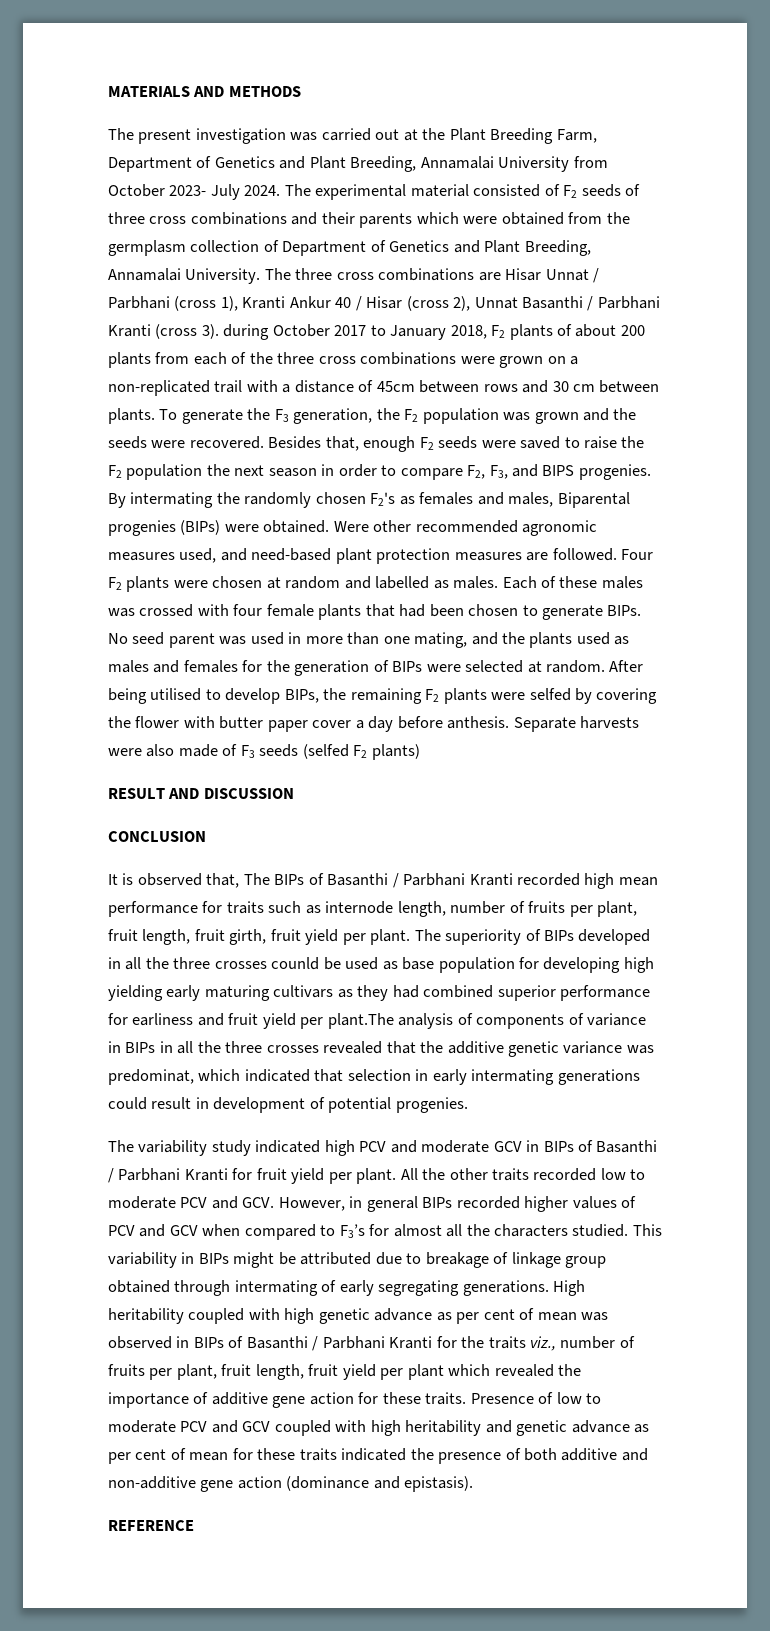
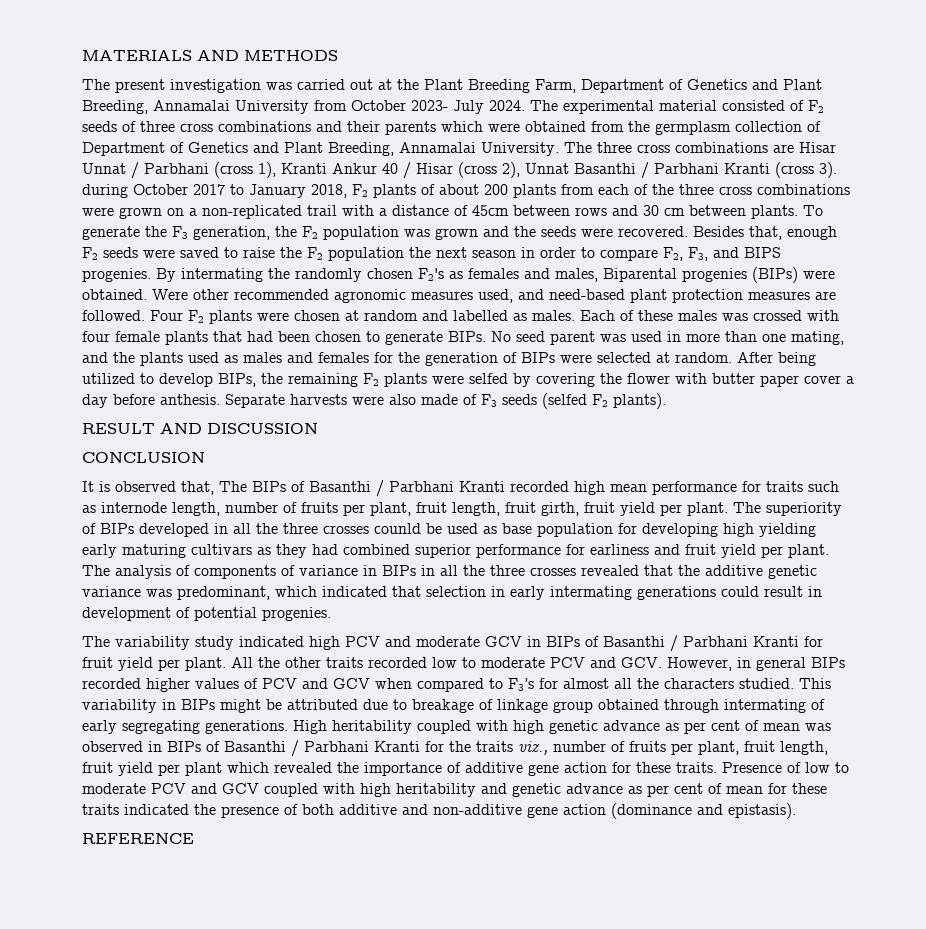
- After being utilised to develop BIPs, the remaining F2 plants were selfed by covering the flower with butter paper cover a day before anthesis.
+ After being utilized to develop BIPs, the remaining F2 plants were selfed by covering the flower with butter paper cover a day before anthesis.
- Separate harvests were also made of F3 seeds (selfed F2 plants)
+ Separate harvests were also made of F3 seeds (selfed F2 plants).
- The superiority of BIPs developed in all the three crosses counld be used as base population for developing high yielding early maturing cultivars as they had combined superior performance for earliness and fruit yield per plant.The analysis of components of variance in BIPs in all the three crosses revealed that the additive genetic variance was predominat, which indicated that selection in early intermating generations could result in development of potential progenies.
+ The superiority of BIPs developed in all the three crosses counld be used as base population for developing high yielding early maturing cultivars as they had combined superior performance for earliness and fruit yield per plant. The analysis of components of variance in BIPs in all the three crosses revealed that the additive genetic variance was predominant, which indicated that selection in early intermating generations could result in development of potential progenies.

